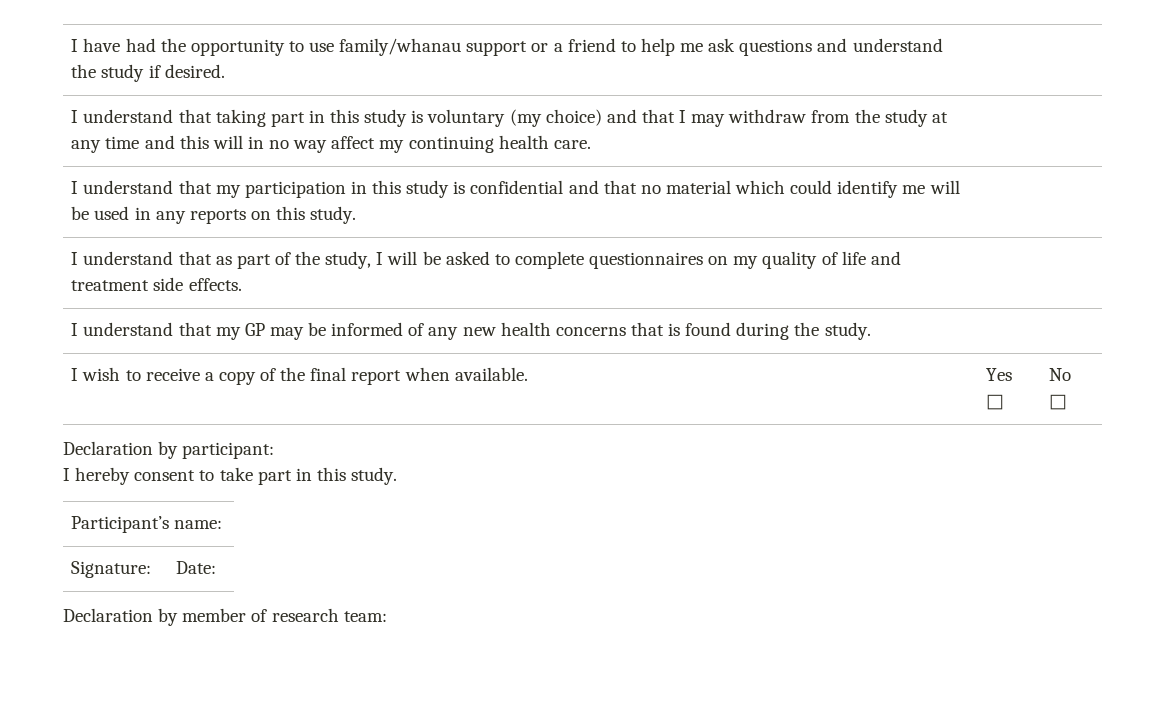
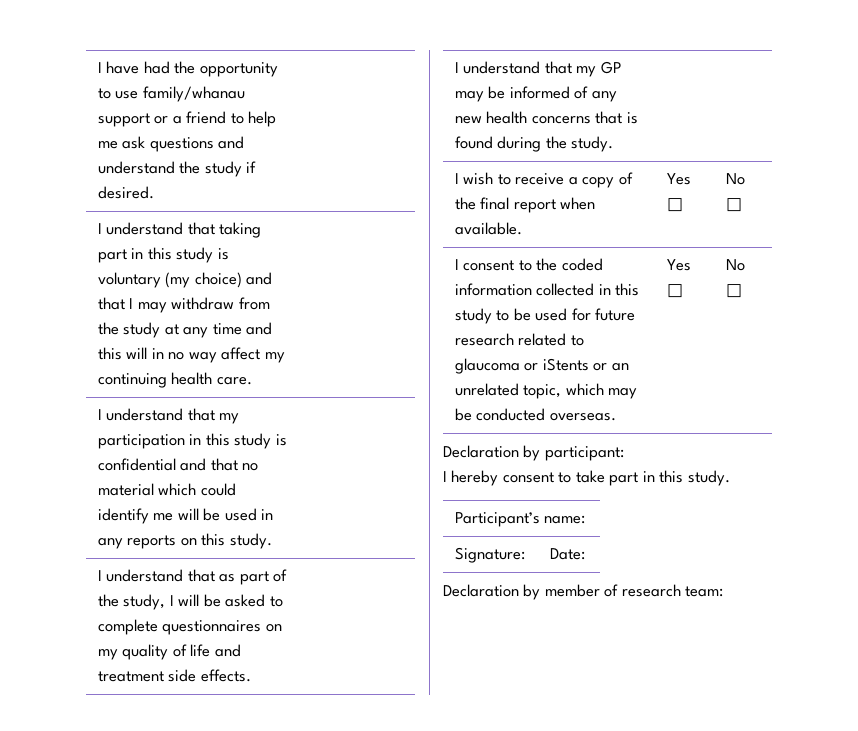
+ I consent to the coded information collected in this study to be used for future research related to glaucoma or iStents or an unrelated topic, which may be conducted overseas. | Yes □ | No □

